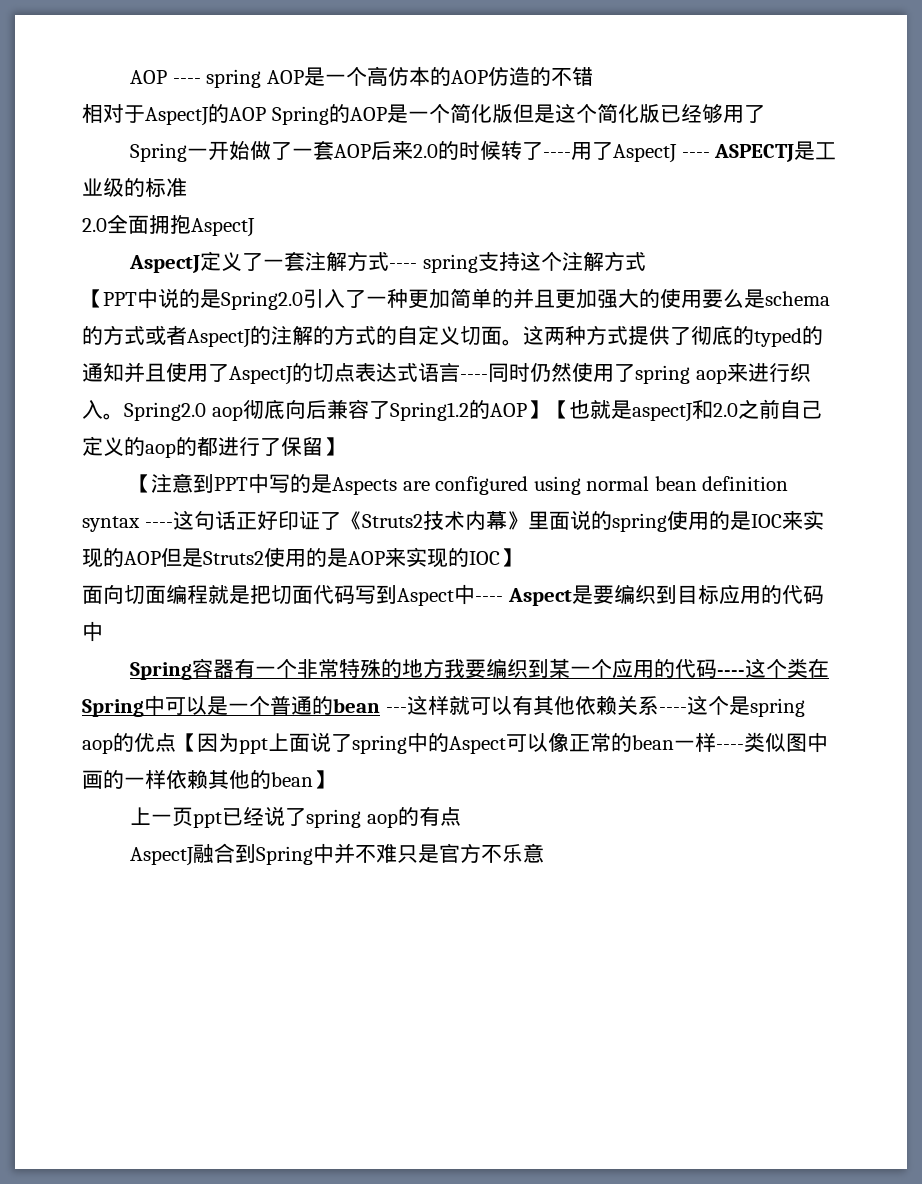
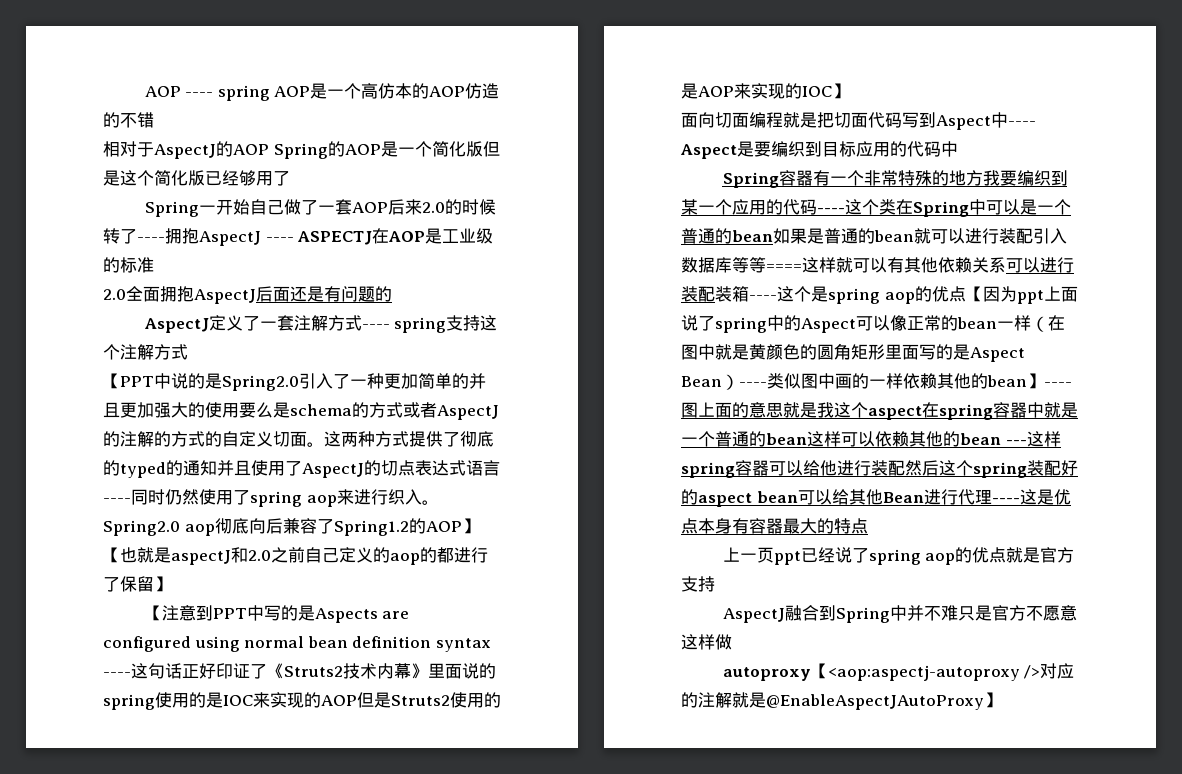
- Spring一开始做了一套AOP后来2.0的时候转了----用了AspectJ ---- ASPECTJ是工业级的标准
+ Spring一开始自己做了一套AOP后来2.0的时候转了----拥抱AspectJ ---- ASPECTJ在AOP是工业级的标准
- 2.0全面拥抱AspectJ
+ 2.0全面拥抱AspectJ后面还是有问题的
- Spring容器有一个非常特殊的地方我要编织到某一个应用的代码----这个类在Spring中可以是一个普通的bean ---这样就可以有其他依赖关系----这个是spring aop的优点【因为ppt上面说了spring中的Aspect可以像正常的bean一样----类似图中画的一样依赖其他的bean】
+ Spring容器有一个非常特殊的地方我要编织到某一个应用的代码----这个类在Spring中可以是一个普通的bean如果是普通的bean就可以进行装配引入数据库等等====这样就可以有其他依赖关系可以进行装配装箱----这个是spring aop的优点【因为ppt上面说了spring中的Aspect可以像正常的bean一样（在图中就是黄颜色的圆角矩形里面写的是Aspect Bean）----类似图中画的一样依赖其他的bean】----图上面的意思就是我这个aspect在spring容器中就是一个普通的bean这样可以依赖其他的bean ---这样spring容器可以给他进行装配然后这个spring装配好的aspect bean可以给其他Bean进行代理----这是优点本身有容器最大的特点
- 上一页ppt已经说了spring aop的有点
+ 上一页ppt已经说了spring aop的优点就是官方支持
- AspectJ融合到Spring中并不难只是官方不乐意
+ AspectJ融合到Spring中并不难只是官方不愿意这样做
+ autoproxy【<aop:aspectj-autoproxy />对应的注解就是@EnableAspectJAutoProxy】

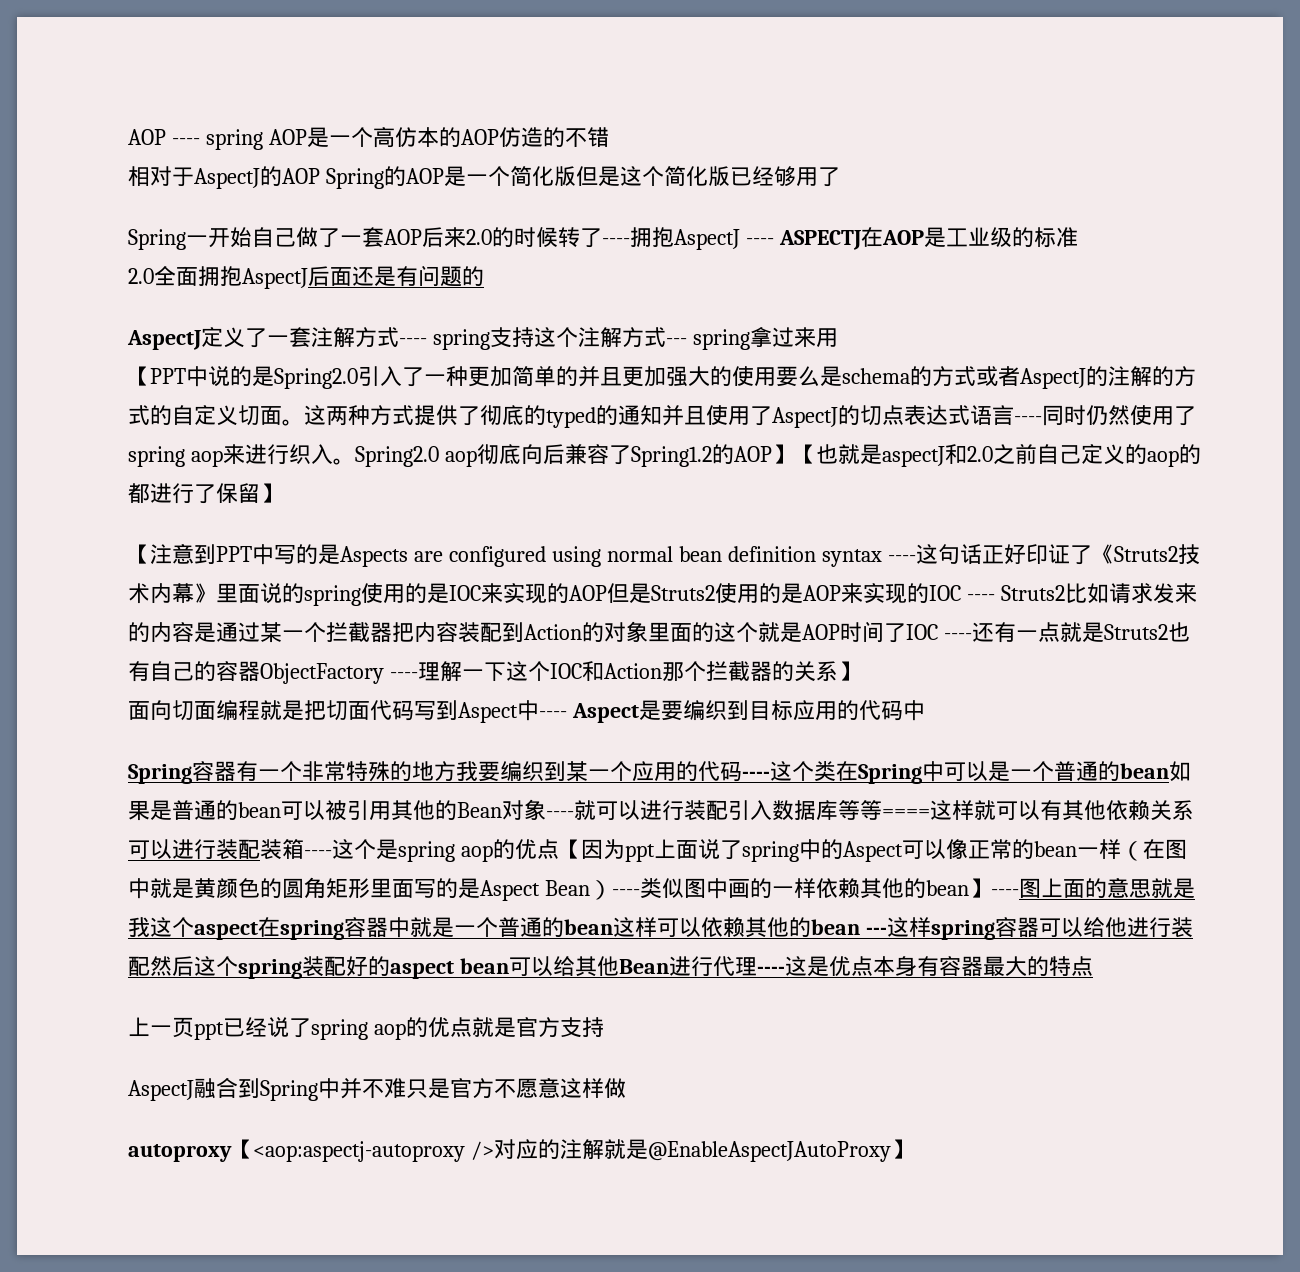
- AspectJ定义了一套注解方式---- spring支持这个注解方式
+ AspectJ定义了一套注解方式---- spring支持这个注解方式--- spring拿过来用
- 【注意到PPT中写的是Aspects are configured using normal bean definition syntax ----这句话正好印证了《Struts2技术内幕》里面说的spring使用的是IOC来实现的AOP但是Struts2使用的是AOP来实现的IOC】
+ 【注意到PPT中写的是Aspects are configured using normal bean definition syntax ----这句话正好印证了《Struts2技术内幕》里面说的spring使用的是IOC来实现的AOP但是Struts2使用的是AOP来实现的IOC ---- Struts2比如请求发来的内容是通过某一个拦截器把内容装配到Action的对象里面的这个就是AOP时间了IOC ----还有一点就是Struts2也有自己的容器ObjectFactory ----理解一下这个IOC和Action那个拦截器的关系】
- Spring容器有一个非常特殊的地方我要编织到某一个应用的代码----这个类在Spring中可以是一个普通的bean如果是普通的bean就可以进行装配引入数据库等等====这样就可以有其他依赖关系可以进行装配装箱----这个是spring aop的优点【因为ppt上面说了spring中的Aspect可以像正常的bean一样（在图中就是黄颜色的圆角矩形里面写的是Aspect Bean）----类似图中画的一样依赖其他的bean】----图上面的意思就是我这个aspect在spring容器中就是一个普通的bean这样可以依赖其他的bean ---这样spring容器可以给他进行装配然后这个spring装配好的aspect bean可以给其他Bean进行代理----这是优点本身有容器最大的特点
+ Spring容器有一个非常特殊的地方我要编织到某一个应用的代码----这个类在Spring中可以是一个普通的bean如果是普通的bean可以被引用其他的Bean对象----就可以进行装配引入数据库等等====这样就可以有其他依赖关系可以进行装配装箱----这个是spring aop的优点【因为ppt上面说了spring中的Aspect可以像正常的bean一样（在图中就是黄颜色的圆角矩形里面写的是Aspect Bean）----类似图中画的一样依赖其他的bean】----图上面的意思就是我这个aspect在spring容器中就是一个普通的bean这样可以依赖其他的bean ---这样spring容器可以给他进行装配然后这个spring装配好的aspect bean可以给其他Bean进行代理----这是优点本身有容器最大的特点

